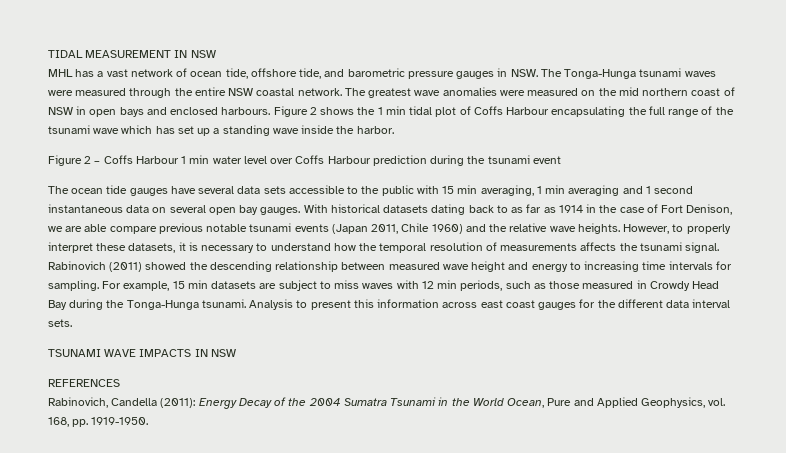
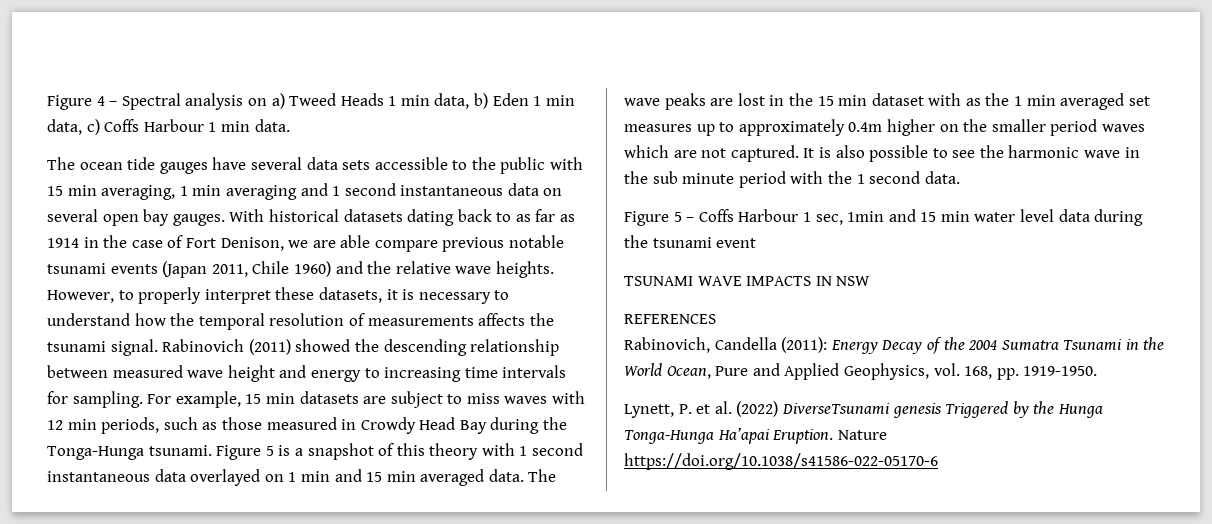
- TIDAL MEASUREMENT IN NSW
- MHL has a vast network of ocean tide, offshore tide, and barometric pressure gauges in NSW. The Tonga-Hunga tsunami waves were measured through the entire NSW coastal network. The greatest wave anomalies were measured on the mid northern coast of NSW in open bays and enclosed harbours. Figure 2 shows the 1 min tidal plot of Coffs Harbour encapsulating the full range of the tsunami wave which has set up a standing wave inside the harbor.
- Figure 2 – Coffs Harbour 1 min water level over Coffs Harbour prediction during the tsunami event
+ Figure 4 – Spectral analysis on a) Tweed Heads 1 min data, b) Eden 1 min data, c) Coffs Harbour 1 min data.
- Analysis to present this information across east coast gauges for the different data interval sets.
+ Figure 5 is a snapshot of this theory with 1 second instantaneous data overlayed on 1 min and 15 min averaged data. The wave peaks are lost in the 15 min dataset with as the 1 min averaged set measures up to approximately 0.4m higher on the smaller period waves which are not captured. It is also possible to see the harmonic wave in the sub minute period with the 1 second data.
+ Figure 5 – Coffs Harbour 1 sec, 1min and 15 min water level data during the tsunami event
+ Lynett, P. et al. (2022) DiverseTsunami genesis Triggered by the Hunga Tonga-Hunga Ha’apai Eruption. Nature https://doi.org/10.1038/s41586-022-05170-6

